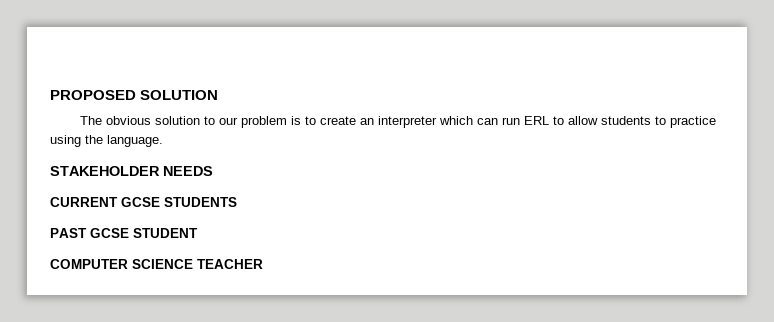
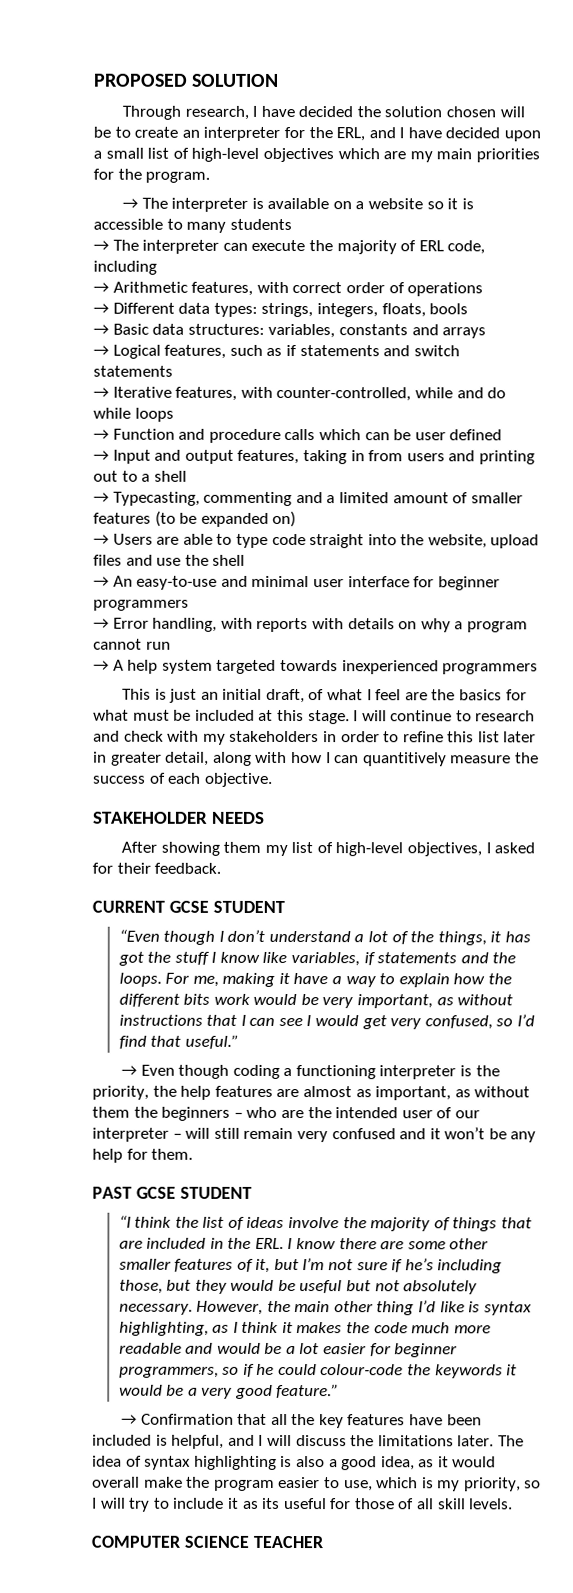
- The obvious solution to our problem is to create an interpreter which can run ERL to allow students to practice using the language.
+ Through research, I have decided the solution chosen will be to create an interpreter for the ERL, and I have decided upon a small list of high-level objectives which are my main priorities for the program.
+ → The interpreter is available on a website so it is accessible to many students
+ → The interpreter can execute the majority of ERL code, including
+ → Arithmetic features, with correct order of operations
+ → Different data types: strings, integers, floats, bools
+ → Basic data structures: variables, constants and arrays
+ → Logical features, such as if statements and switch statements
+ → Iterative features, with counter-controlled, while and do while loops
+ → Function and procedure calls which can be user defined
+ → Input and output features, taking in from users and printing out to a shell
+ → Typecasting, commenting and a limited amount of smaller features (to be expanded on)
+ → Users are able to type code straight into the website, upload files and use the shell
+ → An easy-to-use and minimal user interface for beginner programmers
+ → Error handling, with reports with details on why a program cannot run
+ → A help system targeted towards inexperienced programmers
+ This is just an initial draft, of what I feel are the basics for what must be included at this stage. I will continue to research and check with my stakeholders in order to refine this list later in greater detail, along with how I can quantitively measure the success of each objective.
  STAKEHOLDER NEEDS
- CURRENT GCSE STUDENTS
+ After showing them my list of high-level objectives, I asked for their feedback.
+ CURRENT GCSE STUDENT
+ “Even though I don’t understand a lot of the things, it has got the stuff I know like variables, if statements and the loops. For me, making it have a way to explain how the different bits work would be very important, as without instructions that I can see I would get very confused, so I’d find that useful.”
+ → Even though coding a functioning interpreter is the priority, the help features are almost as important, as without them the beginners – who are the intended user of our interpreter – will still remain very confused and it won’t be any help for them.
  PAST GCSE STUDENT
+ “I think the list of ideas involve the majority of things that are included in the ERL. I know there are some other smaller features of it, but I’m not sure if he’s including those, but they would be useful but not absolutely necessary. However, the main other thing I’d like is syntax highlighting, as I think it makes the code much more readable and would be a lot easier for beginner programmers, so if he could colour-code the keywords it would be a very good feature.”
+ → Confirmation that all the key features have been included is helpful, and I will discuss the limitations later. The idea of syntax highlighting is also a good idea, as it would overall make the program easier to use, which is my priority, so I will try to include it as its useful for those of all skill levels.

